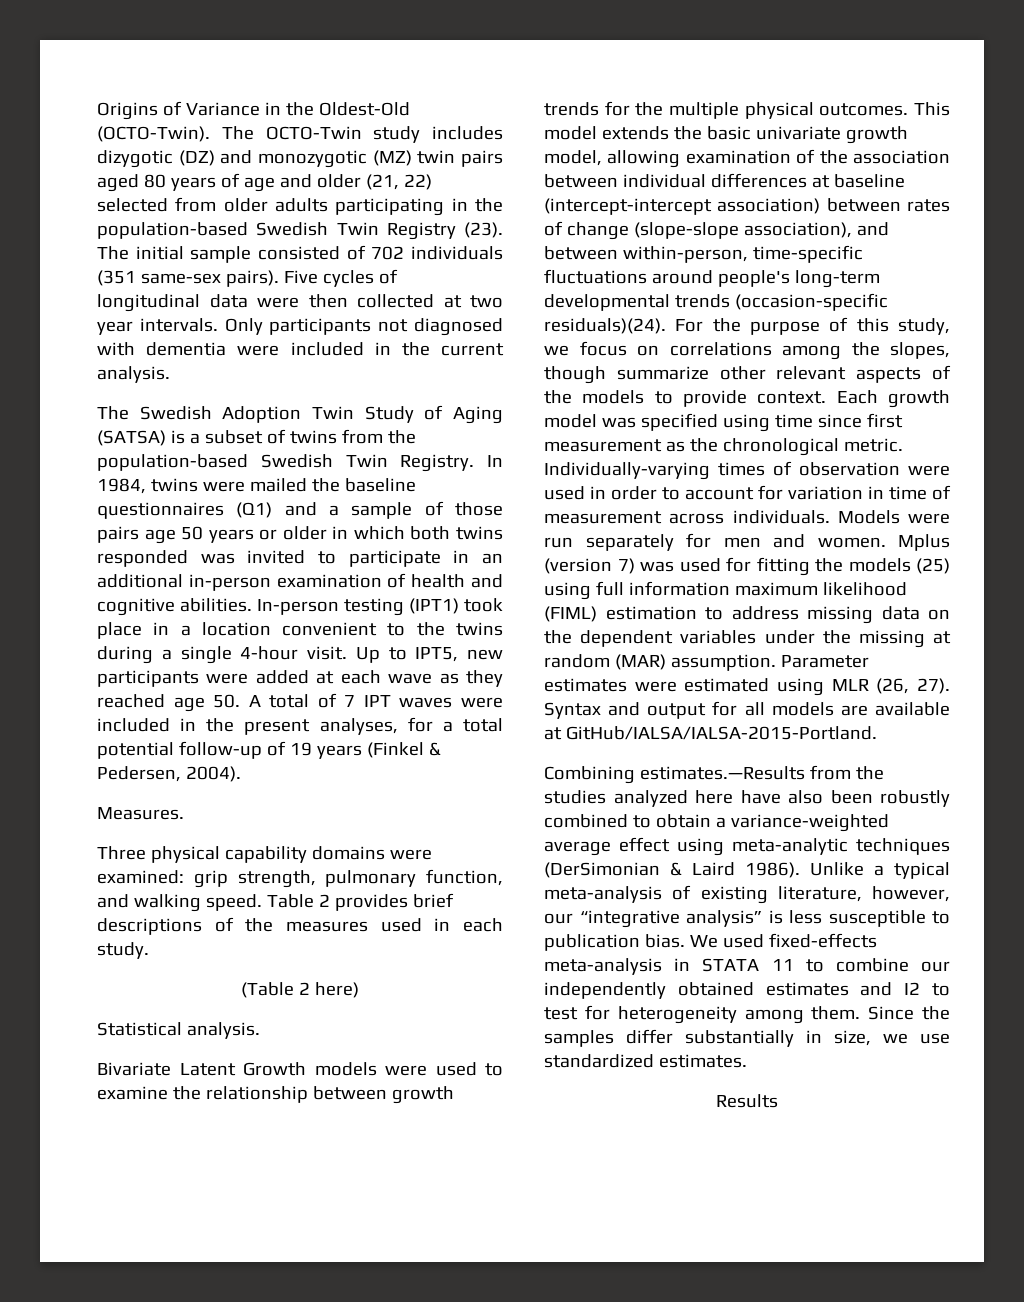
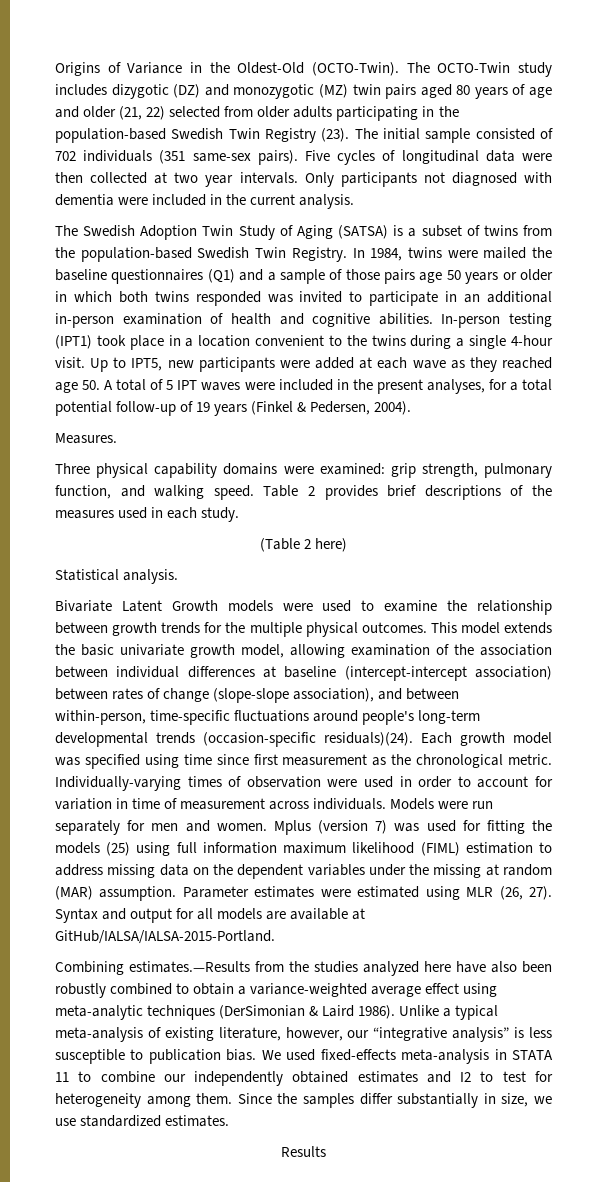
- Up to IPT5, new participants were added at each wave as they reached age 50. A total of 7 IPT waves were included in the present analyses, for a total potential follow-up of 19 years (Finkel & Pedersen, 2004).
+ Up to IPT5, new participants were added at each wave as they reached age 50. A total of 5 IPT waves were included in the present analyses, for a total potential follow-up of 19 years (Finkel & Pedersen, 2004).
- For the purpose of this study, we focus on correlations among the slopes, though summarize other relevant aspects of the models to provide context.

